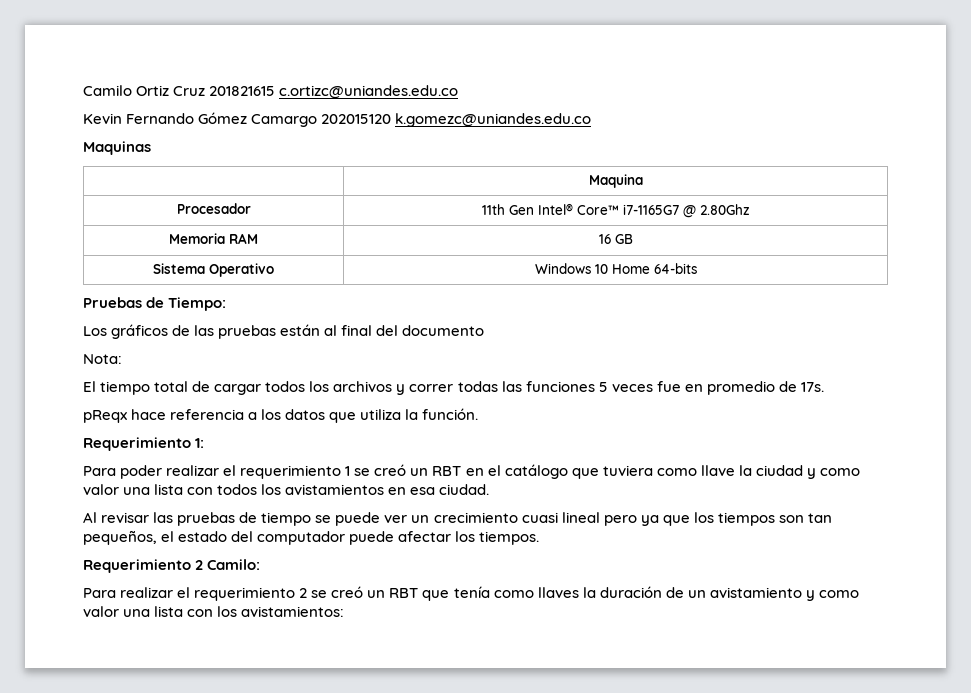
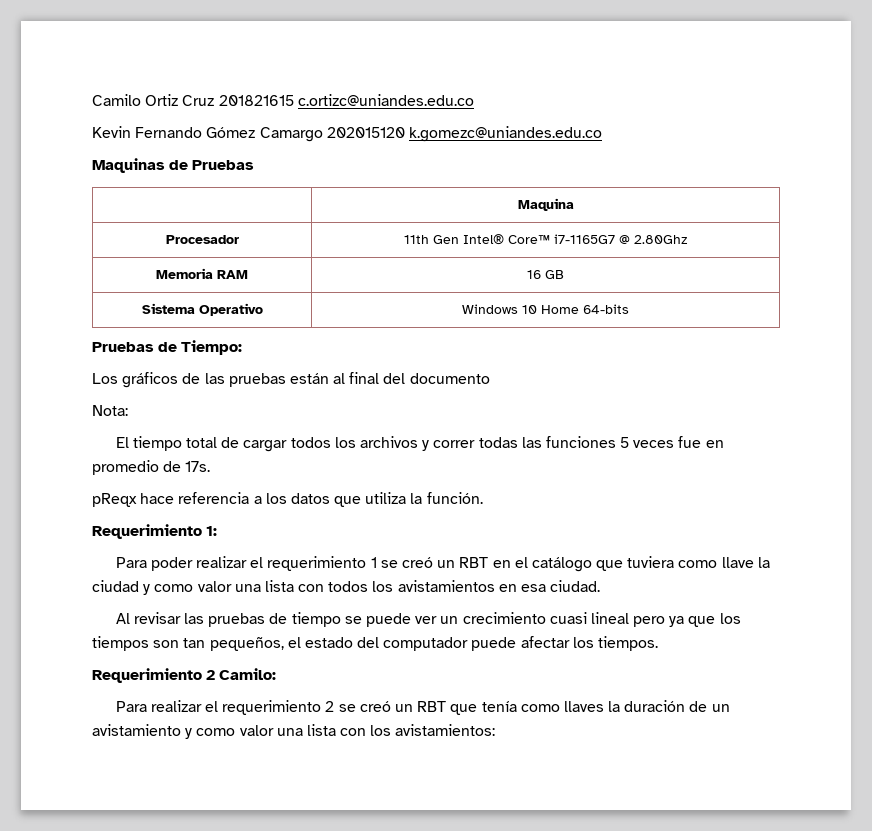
- Maquinas
+ Maquinas de Pruebas

